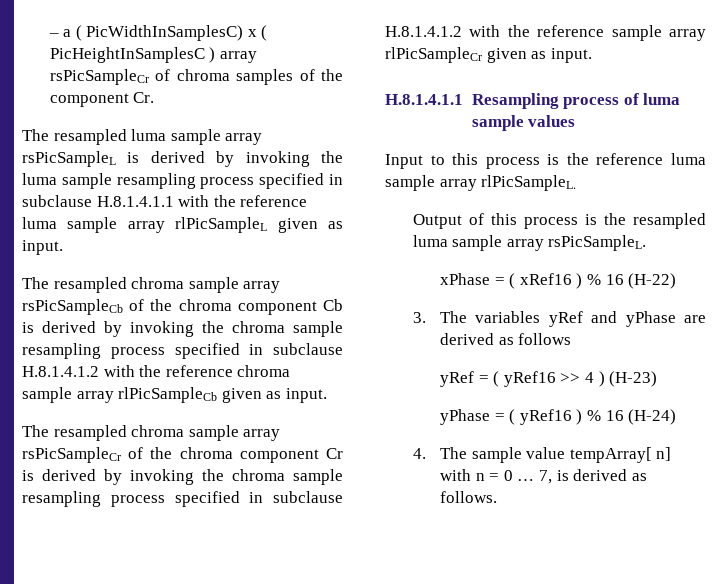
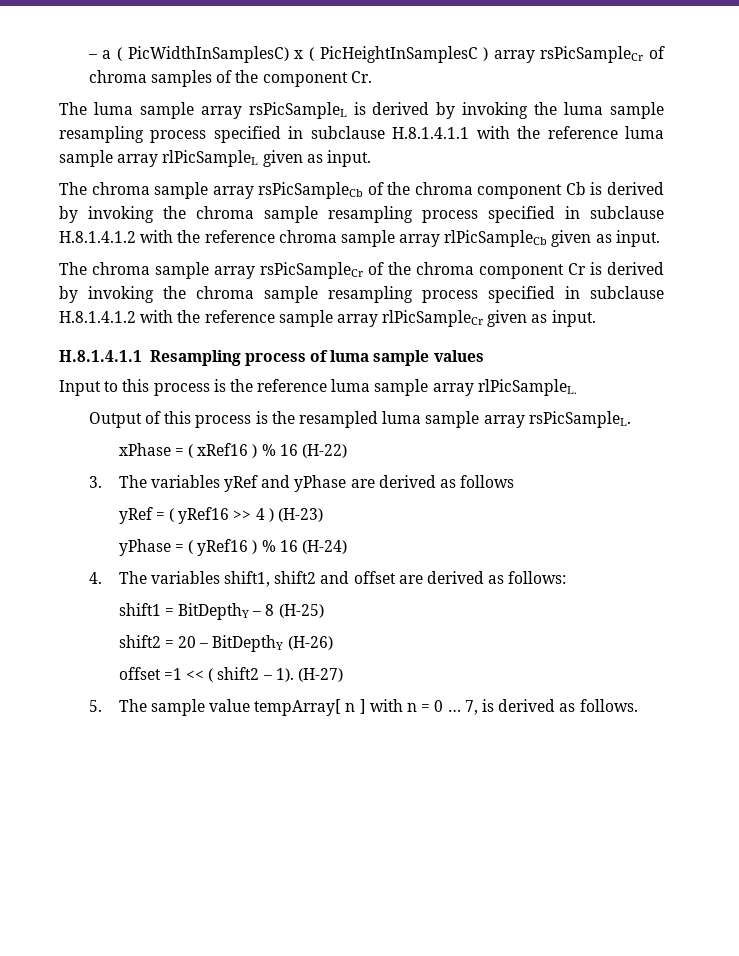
- The resampled luma sample array rsPicSampleL is derived by invoking the luma sample resampling process specified in subclause H.8.1.4.1.1 with the reference luma sample array rlPicSampleL given as input.
+ The luma sample array rsPicSampleL is derived by invoking the luma sample resampling process specified in subclause H.8.1.4.1.1 with the reference luma sample array rlPicSampleL given as input.
- The resampled chroma sample array rsPicSampleCb of the chroma component Cb is derived by invoking the chroma sample resampling process specified in subclause H.8.1.4.1.2 with the reference chroma sample array rlPicSampleCb given as input.
+ The chroma sample array rsPicSampleCb of the chroma component Cb is derived by invoking the chroma sample resampling process specified in subclause H.8.1.4.1.2 with the reference chroma sample array rlPicSampleCb given as input.
- The resampled chroma sample array rsPicSampleCr of the chroma component Cr is derived by invoking the chroma sample resampling process specified in subclause H.8.1.4.1.2 with the reference sample array rlPicSampleCr given as input.
+ The chroma sample array rsPicSampleCr of the chroma component Cr is derived by invoking the chroma sample resampling process specified in subclause H.8.1.4.1.2 with the reference sample array rlPicSampleCr given as input.
- 4. The sample value tempArray[ n] with n = 0 …
+ 4. The variables shift1, shift2 and offset are derived as follows:
+ shift1 = BitDepthY – 8 (H-25)
+ shift2 = 20 – BitDepthY (H-26)
+ offset =1 << ( shift2 – 1). (H-27)
+ 5. The sample value tempArray[ n ] with n = 0 …

